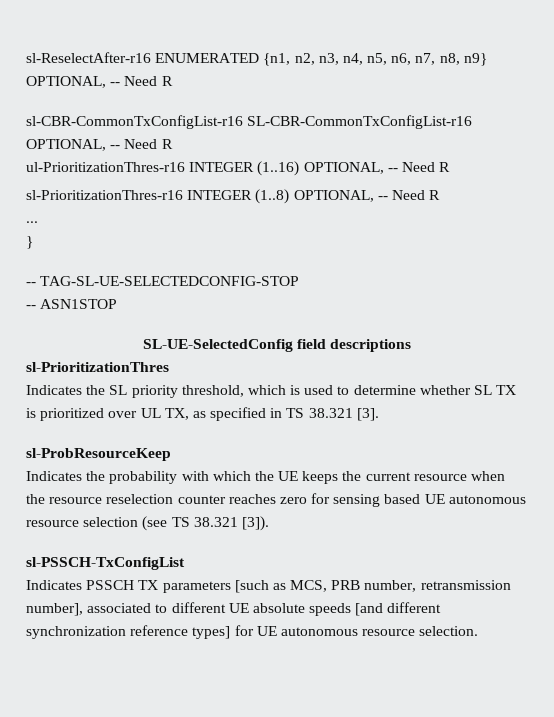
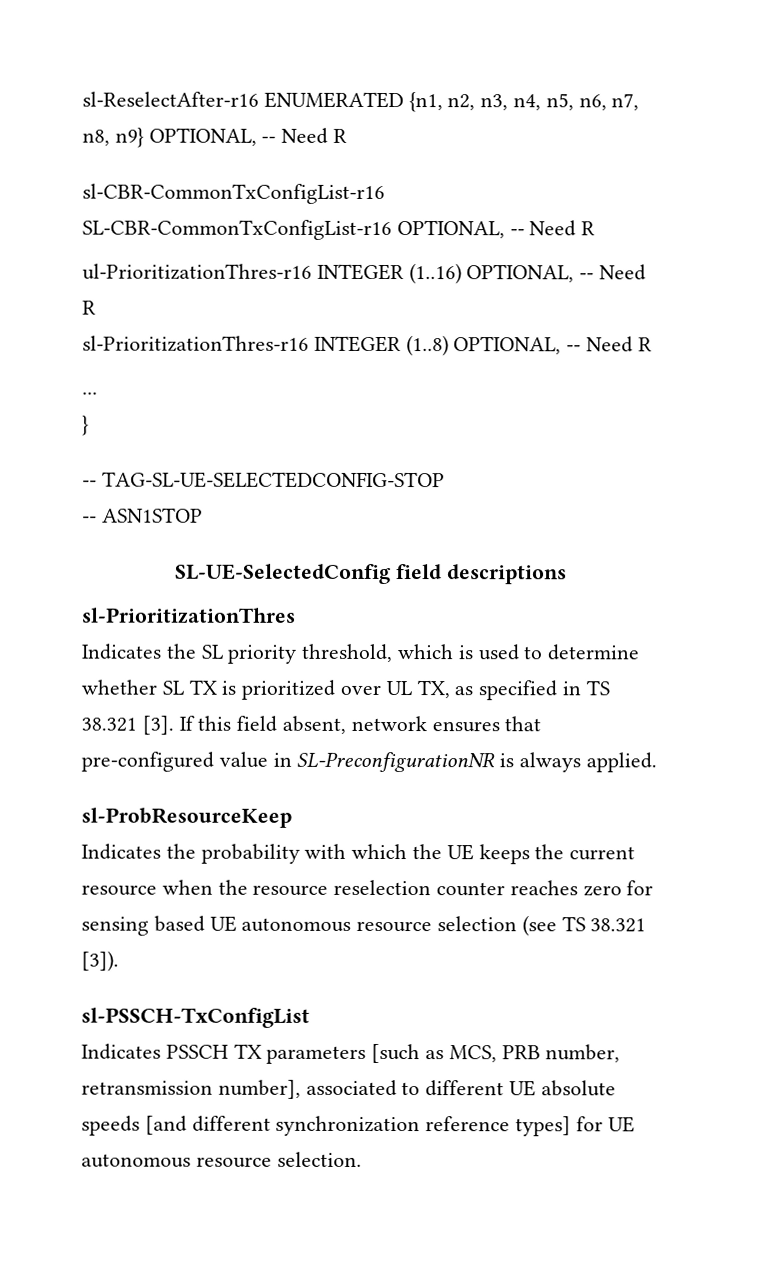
+ If this field absent, network ensures that pre-configured value in SL-PreconfigurationNR is always applied.

